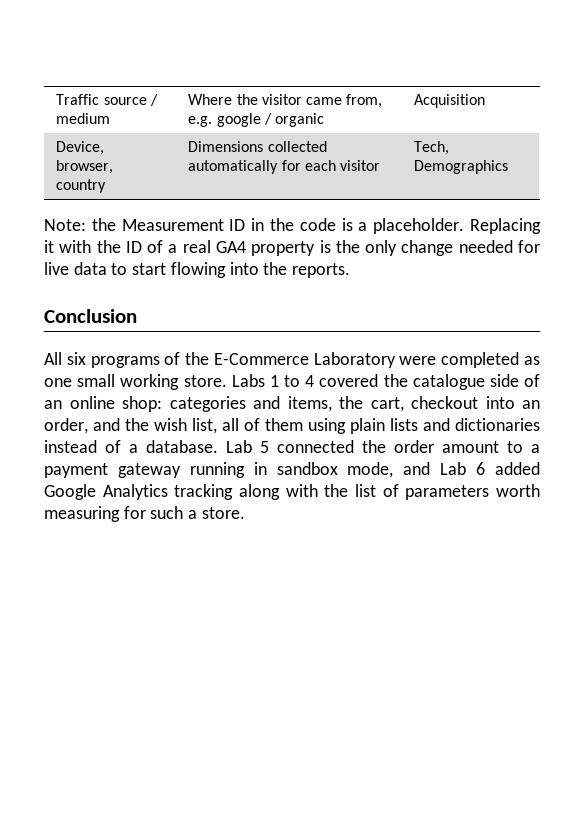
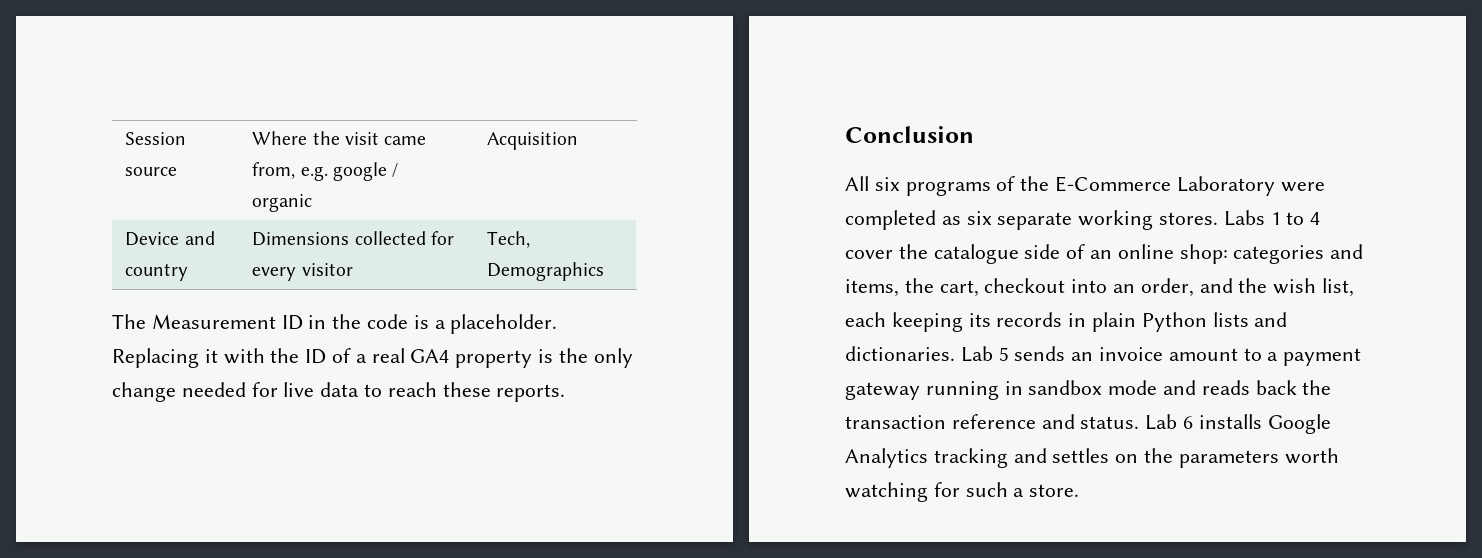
- Traffic source / medium | Where the visitor came from, e.g. google / organic | Acquisition
+ Session source | Where the visit came from, e.g. google / organic | Acquisition
- Device, browser, country | Dimensions collected automatically for each visitor | Tech, Demographics
+ Device and country | Dimensions collected for every visitor | Tech, Demographics
- Note: the Measurement ID in the code is a placeholder.
+ The Measurement ID in the code is a placeholder.
- Replacing it with the ID of a real GA4 property is the only change needed for live data to start flowing into the reports.
+ Replacing it with the ID of a real GA4 property is the only change needed for live data to reach these reports.
- All six programs of the E-Commerce Laboratory were completed as one small working store.
+ All six programs of the E-Commerce Laboratory were completed as six separate working stores.
- Labs 1 to 4 covered the catalogue side of an online shop: categories and items, the cart, checkout into an order, and the wish list, all of them using plain lists and dictionaries instead of a database. Lab 5 connected the order amount to a payment gateway running in sandbox mode, and Lab 6 added Google Analytics tracking along with the list of parameters worth measuring for such a store.
+ Labs 1 to 4 cover the catalogue side of an online shop: categories and items, the cart, checkout into an order, and the wish list, each keeping its records in plain Python lists and dictionaries. Lab 5 sends an invoice amount to a payment gateway running in sandbox mode and reads back the transaction reference and status. Lab 6 installs Google Analytics tracking and settles on the parameters worth watching for such a store.

